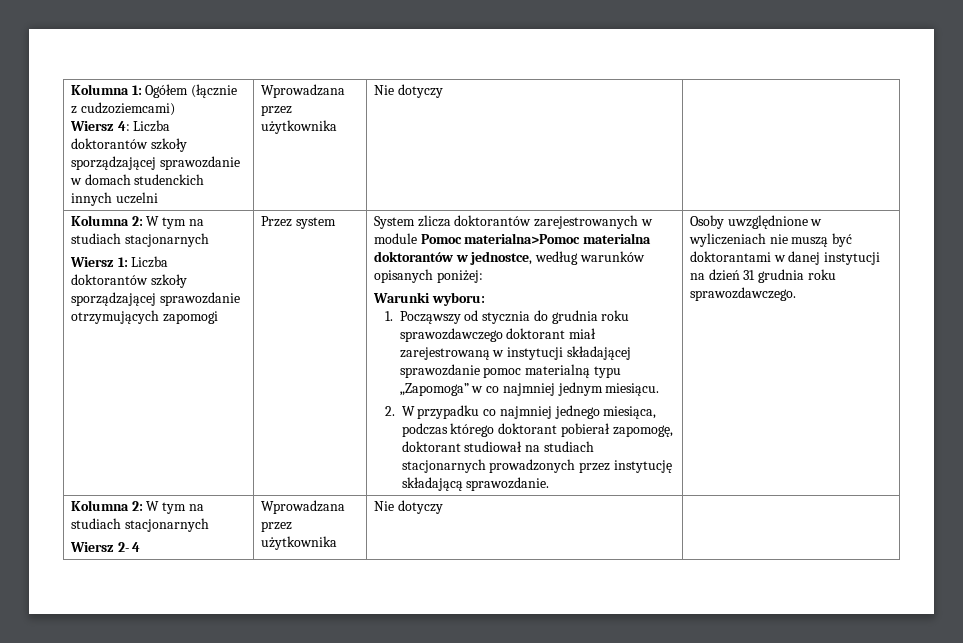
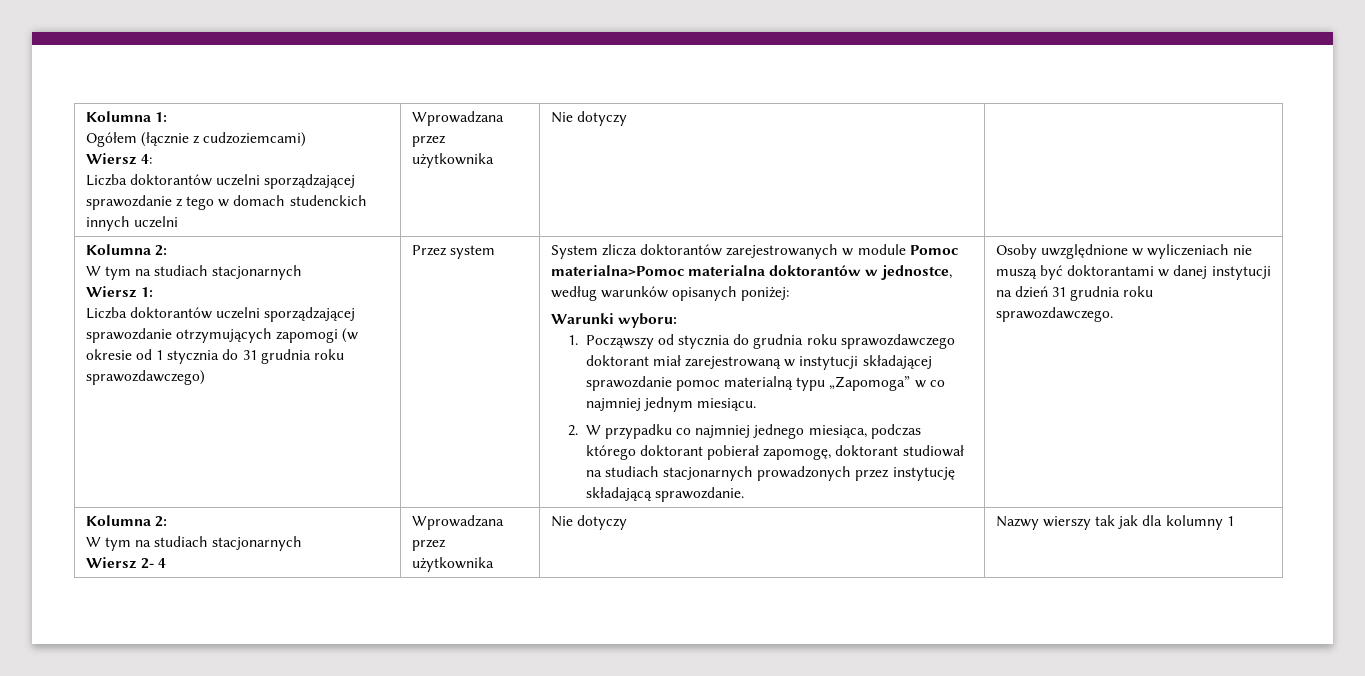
- Kolumna 1: Ogółem (łącznie z cudzoziemcami)
- Wiersz 4: Liczba doktorantów szkoły sporządzającej sprawozdanie w domach studenckich innych uczelni | Wprowadzana przez użytkownika | Nie dotyczy |
- Kolumna 2: W tym na studiach stacjonarnych
+ Kolumna 1:
+ Ogółem (łącznie z cudzoziemcami)
+ Wiersz 4:
+ Liczba doktorantów uczelni sporządzającej sprawozdanie z tego w domach studenckich innych uczelni | Wprowadzana przez użytkownika | Nie dotyczy |
+ Kolumna 2:
+ W tym na studiach stacjonarnych
- Wiersz 1: Liczba doktorantów szkoły sporządzającej sprawozdanie otrzymujących zapomogi
+ Wiersz 1:
+ Liczba doktorantów uczelni sporządzającej sprawozdanie otrzymujących zapomogi (w okresie od 1 stycznia do 31 grudnia roku sprawozdawczego)
  Osoby uwzględnione w wyliczeniach nie muszą być doktorantami w danej instytucji na dzień 31 grudnia roku sprawozdawczego.
- Kolumna 2: W tym na studiach stacjonarnych
- Wiersz 2- 4 | Wprowadzana przez użytkownika | Nie dotyczy |
+ Kolumna 2:
+ W tym na studiach stacjonarnych
+ Wiersz 2- 4 | Wprowadzana przez użytkownika | Nie dotyczy | Nazwy wierszy tak jak dla kolumny 1

